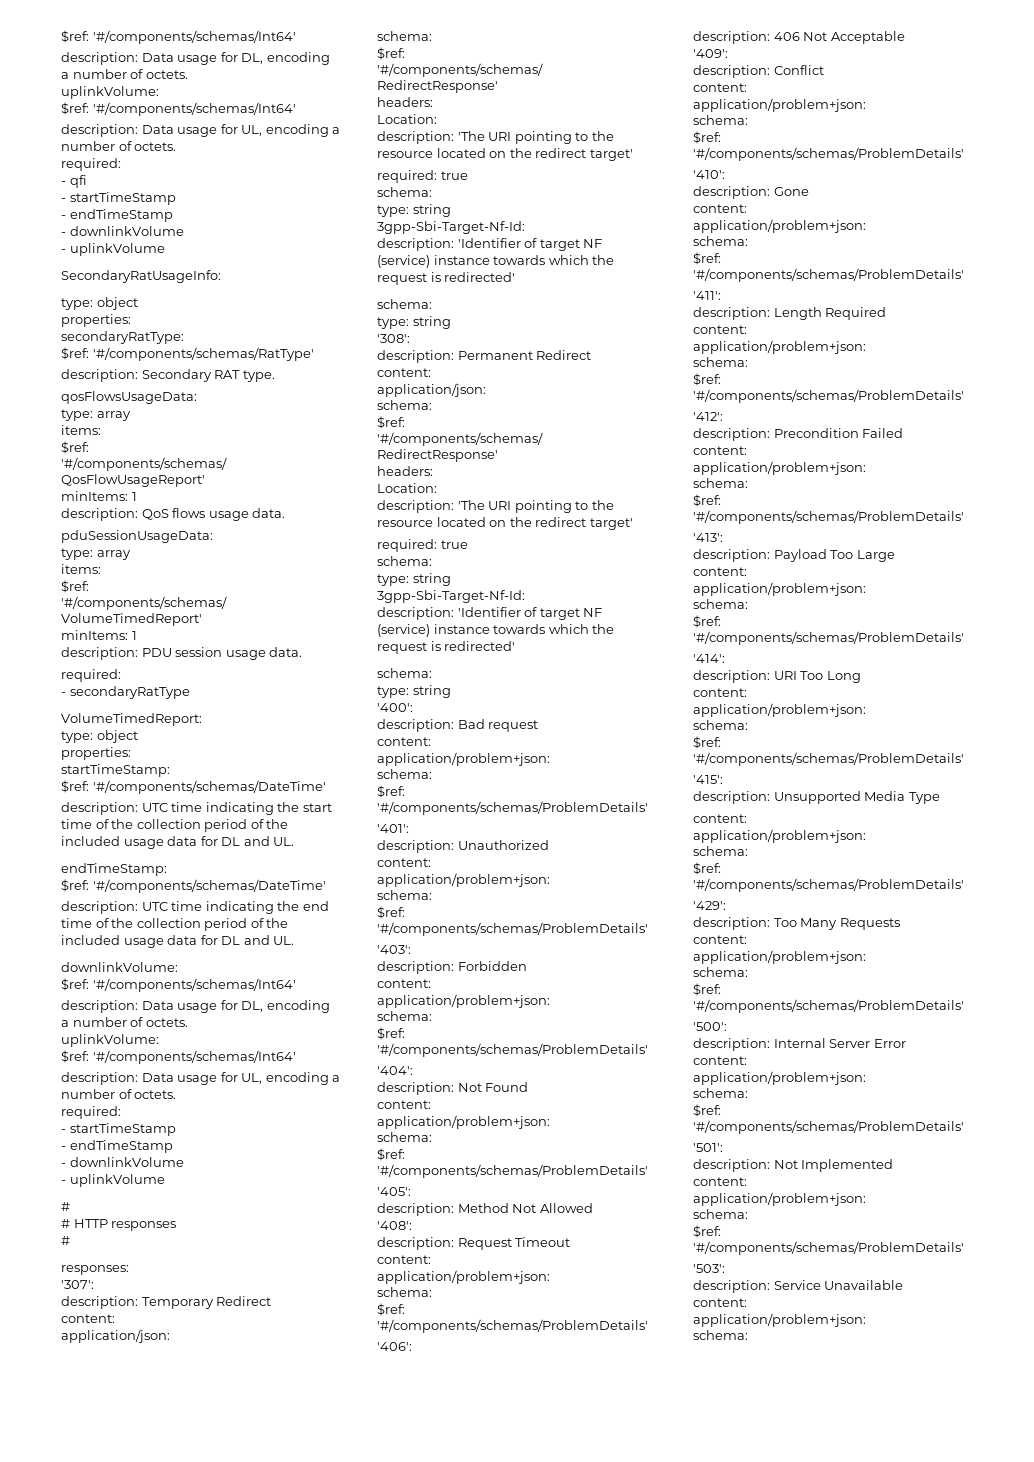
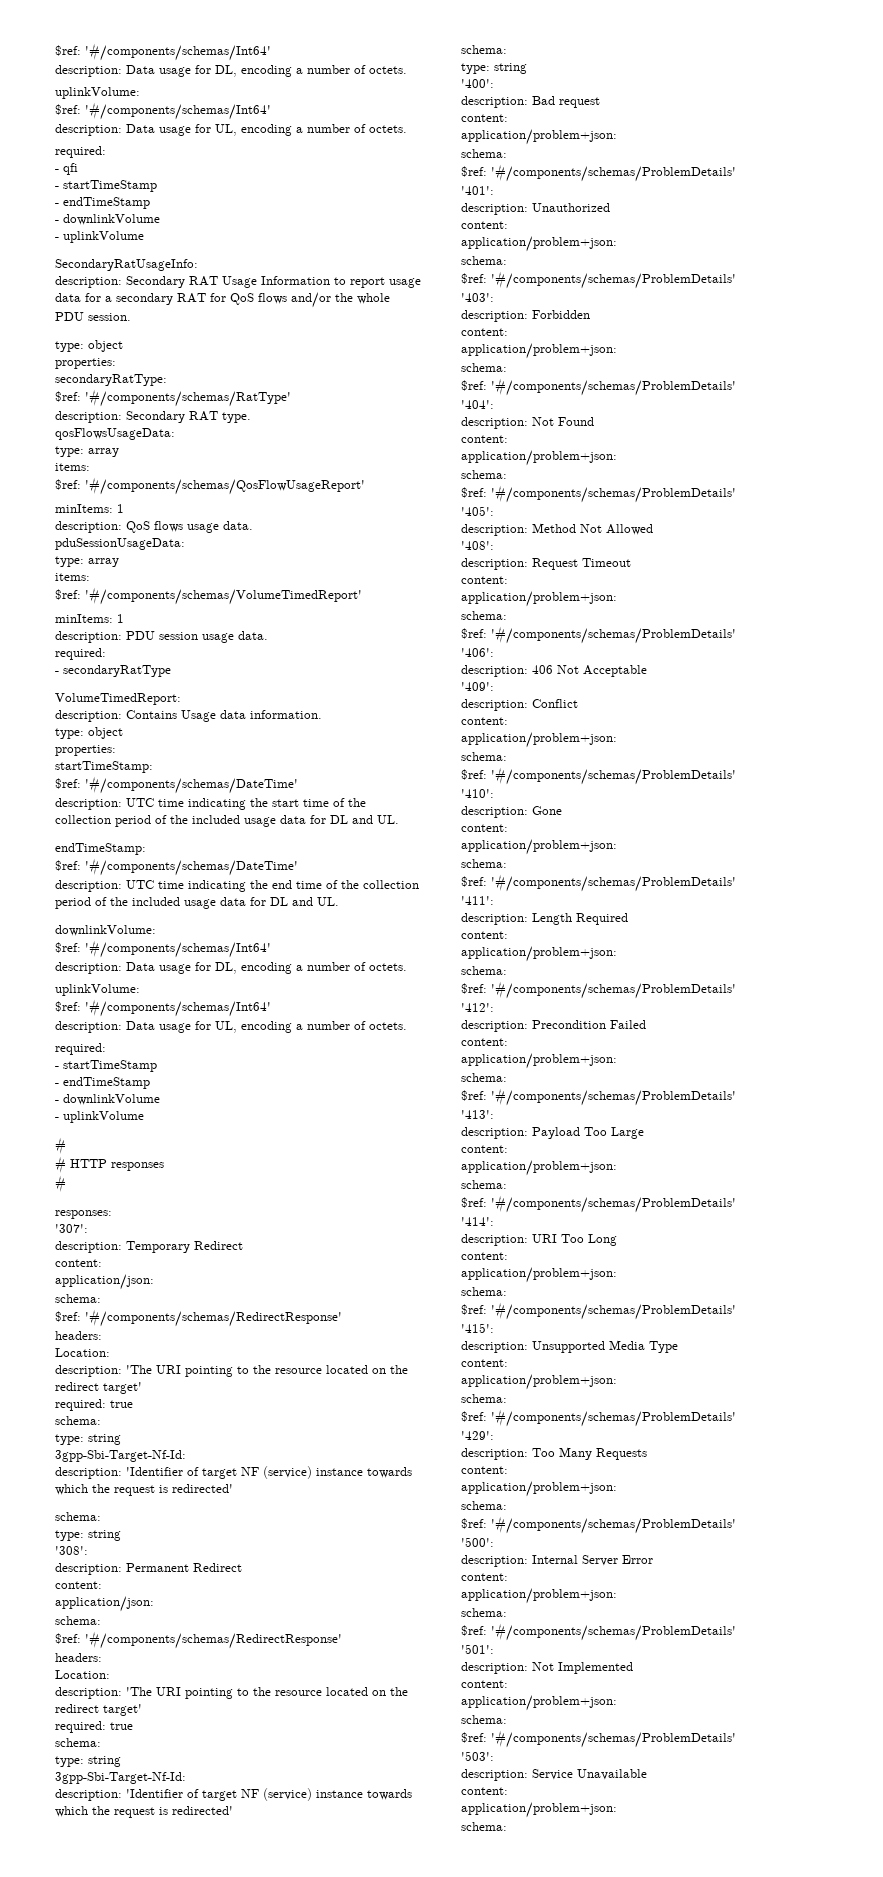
+ description: Secondary RAT Usage Information to report usage data for a secondary RAT for QoS flows and/or the whole PDU session.
+ description: Contains Usage data information.

